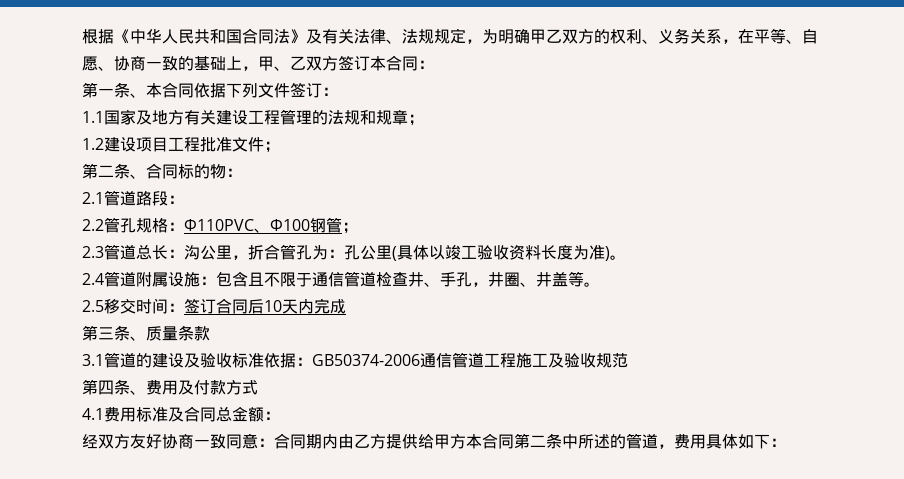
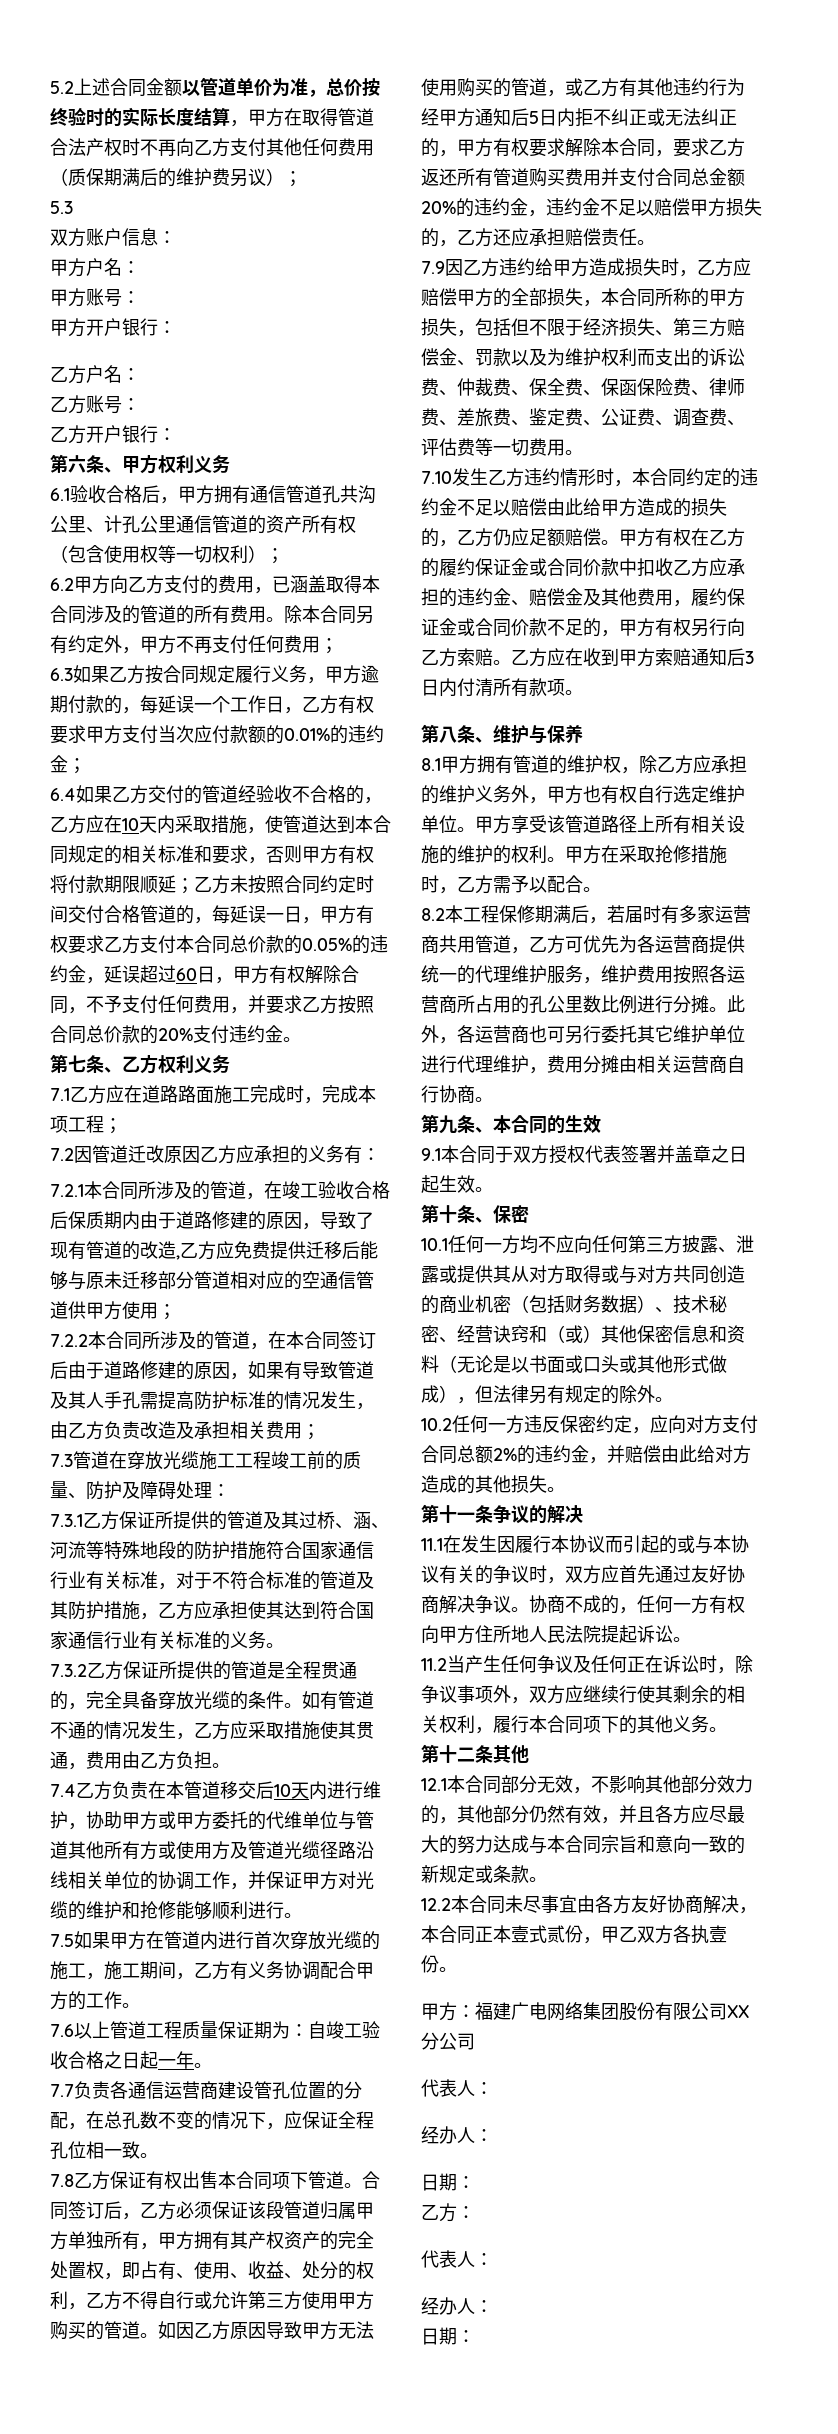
- 根据《中华人民共和国合同法》及有关法律、法规规定，为明确甲乙双方的权利、义务关系，在平等、自愿、协商一致的基础上，甲、乙双方签订本合同：
- 第一条、本合同依据下列文件签订：
- 1.1国家及地方有关建设工程管理的法规和规章；
- 1.2建设项目工程批准文件；
- 第二条、合同标的物：
- 2.1管道路段：
- 2.2管孔规格：Φ110PVC、Φ100钢管；
- 2.3管道总长：沟公里，折合管孔为：孔公里(具体以竣工验收资料长度为准)。
- 2.4管道附属设施：包含且不限于通信管道检查井、手孔，井圈、井盖等。
- 2.5移交时间：签订合同后10天内完成
- 第三条、质量条款
- 3.1管道的建设及验收标准依据：GB50374-2006通信管道工程施工及验收规范
- 第四条、费用及付款方式
- 4.1费用标准及合同总金额：
- 经双方友好协商一致同意：合同期内由乙方提供给甲方本合同第二条中所述的管道，费用具体如下：
+ 5.2上述合同金额以管道单价为准，总价按终验时的实际长度结算，甲方在取得管道合法产权时不再向乙方支付其他任何费用（质保期满后的维护费另议）；
+ 5.3
+ 双方账户信息：
+ 甲方户名：
+ 甲方账号：
+ 甲方开户银行：
+ 乙方户名：
+ 乙方账号：
+ 乙方开户银行：
+ 第六条、甲方权利义务
+ 6.1验收合格后，甲方拥有通信管道孔共沟公里、计孔公里通信管道的资产所有权（包含使用权等一切权利）；
+ 6.2甲方向乙方支付的费用，已涵盖取得本合同涉及的管道的所有费用。除本合同另有约定外，甲方不再支付任何费用；
+ 6.3如果乙方按合同规定履行义务，甲方逾期付款的，每延误一个工作日，乙方有权要求甲方支付当次应付款额的0.01%的违约金；
+ 6.4如果乙方交付的管道经验收不合格的，乙方应在10天内采取措施，使管道达到本合同规定的相关标准和要求，否则甲方有权将付款期限顺延；乙方未按照合同约定时间交付合格管道的，每延误一日，甲方有权要求乙方支付本合同总价款的0.05%的违约金，延误超过60日，甲方有权解除合同，不予支付任何费用，并要求乙方按照合同总价款的20%支付违约金。
+ 第七条、乙方权利义务
+ 7.1乙方应在道路路面施工完成时，完成本项工程；
+ 7.2因管道迁改原因乙方应承担的义务有：
+ 7.2.1本合同所涉及的管道，在竣工验收合格后保质期内由于道路修建的原因，导致了现有管道的改造,乙方应免费提供迁移后能够与原未迁移部分管道相对应的空通信管道供甲方使用；
+ 7.2.2本合同所涉及的管道，在本合同签订后由于道路修建的原因，如果有导致管道及其人手孔需提高防护标准的情况发生，由乙方负责改造及承担相关费用；
+ 7.3管道在穿放光缆施工工程竣工前的质量、防护及障碍处理：
+ 7.3.1乙方保证所提供的管道及其过桥、涵、河流等特殊地段的防护措施符合国家通信行业有关标准，对于不符合标准的管道及其防护措施，乙方应承担使其达到符合国家通信行业有关标准的义务。
+ 7.3.2乙方保证所提供的管道是全程贯通的，完全具备穿放光缆的条件。如有管道不通的情况发生，乙方应采取措施使其贯通，费用由乙方负担。
+ 7.4乙方负责在本管道移交后10天内进行维护，协助甲方或甲方委托的代维单位与管道其他所有方或使用方及管道光缆径路沿线相关单位的协调工作，并保证甲方对光缆的维护和抢修能够顺利进行。
+ 7.5如果甲方在管道内进行首次穿放光缆的施工，施工期间，乙方有义务协调配合甲方的工作。
+ 7.6以上管道工程质量保证期为：自竣工验收合格之日起一年。
+ 7.7负责各通信运营商建设管孔位置的分配，在总孔数不变的情况下，应保证全程孔位相一致。
+ 7.8乙方保证有权出售本合同项下管道。合同签订后，乙方必须保证该段管道归属甲方单独所有，甲方拥有其产权资产的完全处置权，即占有、使用、收益、处分的权利，乙方不得自行或允许第三方使用甲方购买的管道。如因乙方原因导致甲方无法使用购买的管道，或乙方有其他违约行为经甲方通知后5日内拒不纠正或无法纠正的，甲方有权要求解除本合同，要求乙方返还所有管道购买费用并支付合同总金额20%的违约金，违约金不足以赔偿甲方损失的，乙方还应承担赔偿责任。
+ 7.9因乙方违约给甲方造成损失时，乙方应赔偿甲方的全部损失，本合同所称的甲方损失，包括但不限于经济损失、第三方赔偿金、罚款以及为维护权利而支出的诉讼费、仲裁费、保全费、保函保险费、律师费、差旅费、鉴定费、公证费、调查费、评估费等一切费用。
+ 7.10发生乙方违约情形时，本合同约定的违约金不足以赔偿由此给甲方造成的损失的，乙方仍应足额赔偿。甲方有权在乙方的履约保证金或合同价款中扣收乙方应承担的违约金、赔偿金及其他费用，履约保证金或合同价款不足的，甲方有权另行向乙方索赔。乙方应在收到甲方索赔通知后3日内付清所有款项。
+ 第八条、维护与保养
+ 8.1甲方拥有管道的维护权，除乙方应承担的维护义务外，甲方也有权自行选定维护单位。甲方享受该管道路径上所有相关设施的维护的权利。甲方在采取抢修措施时，乙方需予以配合。
+ 8.2本工程保修期满后，若届时有多家运营商共用管道，乙方可优先为各运营商提供统一的代理维护服务，维护费用按照各运营商所占用的孔公里数比例进行分摊。此外，各运营商也可另行委托其它维护单位进行代理维护，费用分摊由相关运营商自行协商。
+ 第九条、本合同的生效
+ 9.1本合同于双方授权代表签署并盖章之日起生效。
+ 第十条、保密
+ 10.1任何一方均不应向任何第三方披露、泄露或提供其从对方取得或与对方共同创造的商业机密（包括财务数据）、技术秘密、经营诀窍和（或）其他保密信息和资料（无论是以书面或口头或其他形式做成），但法律另有规定的除外。
+ 10.2任何一方违反保密约定，应向对方支付合同总额2%的违约金，并赔偿由此给对方造成的其他损失。
+ 第十一条争议的解决
+ 11.1在发生因履行本协议而引起的或与本协议有关的争议时，双方应首先通过友好协商解决争议。协商不成的，任何一方有权向甲方住所地人民法院提起诉讼。
+ 11.2当产生任何争议及任何正在诉讼时，除争议事项外，双方应继续行使其剩余的相关权利，履行本合同项下的其他义务。
+ 第十二条其他
+ 12.1本合同部分无效，不影响其他部分效力的，其他部分仍然有效，并且各方应尽最大的努力达成与本合同宗旨和意向一致的新规定或条款。
+ 12.2本合同未尽事宜由各方友好协商解决，本合同正本壹式贰份，甲乙双方各执壹份。
+ 甲方：福建广电网络集团股份有限公司XX分公司
+ 代表人：
+ 经办人：
+ 日期：
+ 乙方：
+ 代表人：
+ 经办人：
+ 日期：

